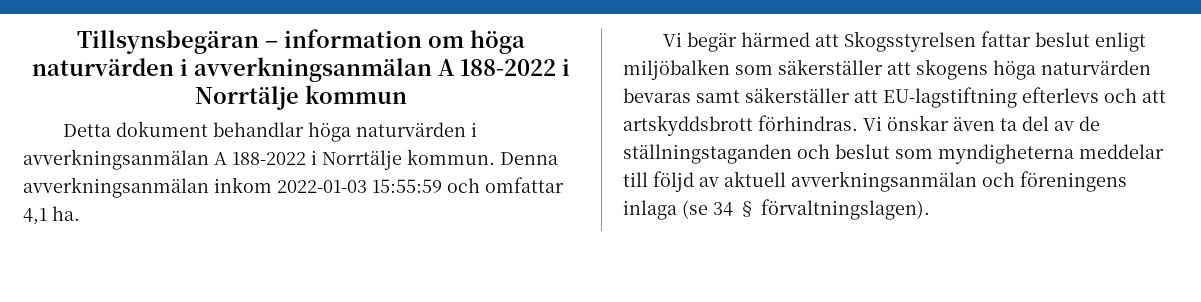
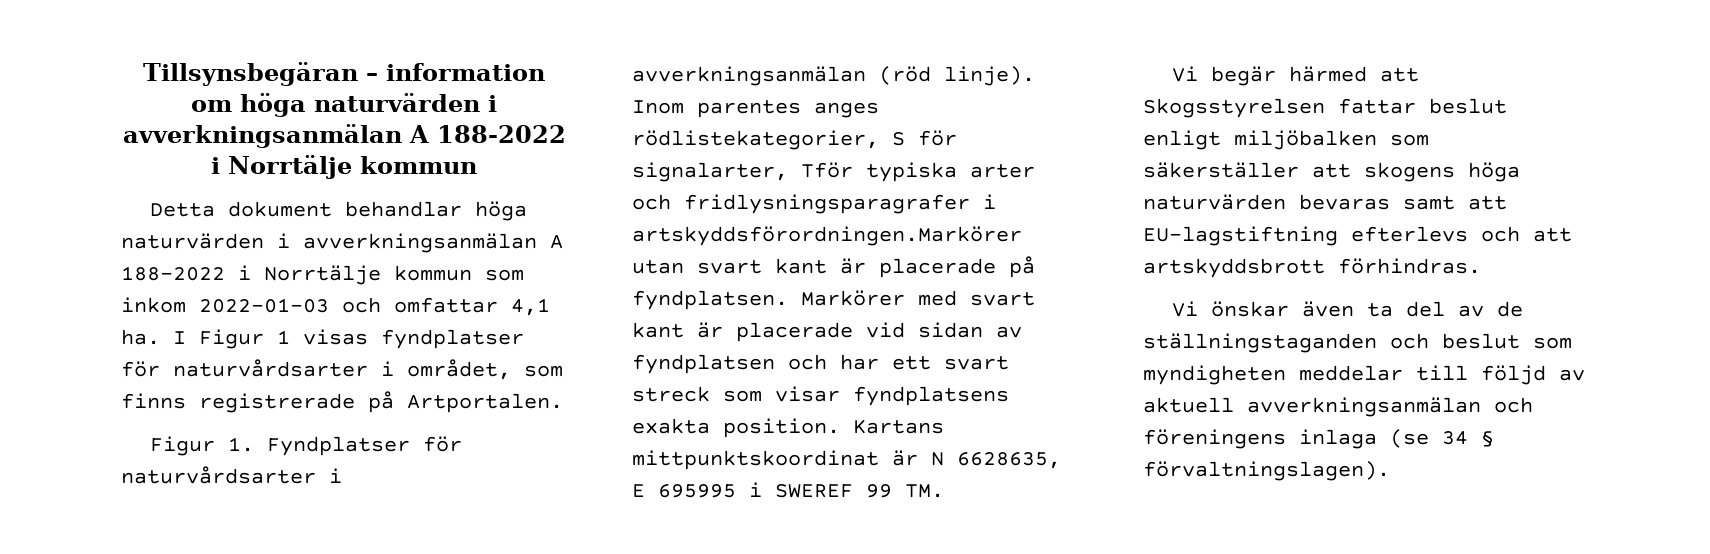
- Detta dokument behandlar höga naturvärden i avverkningsanmälan A 188-2022 i Norrtälje kommun. Denna avverkningsanmälan inkom 2022-01-03 15:55:59 och omfattar 4,1 ha.
+ Detta dokument behandlar höga naturvärden i avverkningsanmälan A 188-2022 i Norrtälje kommun som inkom 2022-01-03 och omfattar 4,1 ha. I Figur 1 visas fyndplatser för naturvårdsarter i området, som finns registrerade på Artportalen.
+ Figur 1. Fyndplatser för naturvårdsarter i avverkningsanmälan (röd linje). Inom parentes anges rödlistekategorier, S för signalarter, Tför typiska arter och fridlysningsparagrafer i artskyddsförordningen.Markörer utan svart kant är placerade på fyndplatsen. Markörer med svart kant är placerade vid sidan av fyndplatsen och har ett svart streck som visar fyndplatsens exakta position. Kartans mittpunktskoordinat är N 6628635, E 695995 i SWEREF 99 TM.
- Vi begär härmed att Skogsstyrelsen fattar beslut enligt miljöbalken som säkerställer att skogens höga naturvärden bevaras samt säkerställer att EU-lagstiftning efterlevs och att artskyddsbrott förhindras. Vi önskar även ta del av de ställningstaganden och beslut som myndigheterna meddelar till följd av aktuell avverkningsanmälan och föreningens inlaga (se 34 § förvaltningslagen).
+ Vi begär härmed att Skogsstyrelsen fattar beslut enligt miljöbalken som säkerställer att skogens höga naturvärden bevaras samt att EU-lagstiftning efterlevs och att artskyddsbrott förhindras.
+ Vi önskar även ta del av de ställningstaganden och beslut som myndigheten meddelar till följd av aktuell avverkningsanmälan och föreningens inlaga (se 34 § förvaltningslagen).

